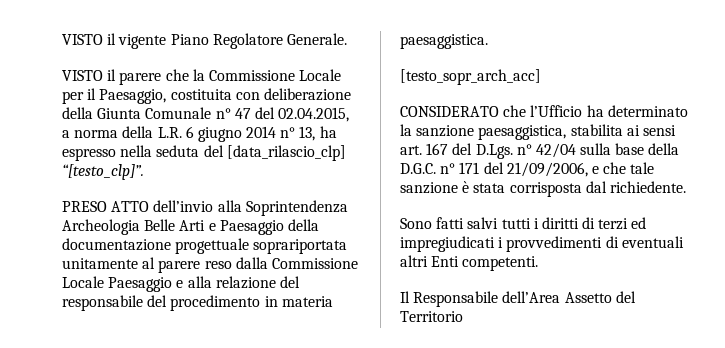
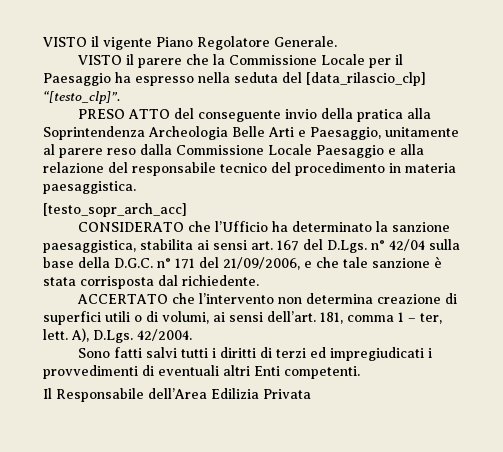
- VISTO il parere che la Commissione Locale per il Paesaggio, costituita con deliberazione della Giunta Comunale n° 47 del 02.04.2015, a norma della L.R. 6 giugno 2014 n° 13, ha espresso nella seduta del [data_rilascio_clp] “[testo_clp]”.
+ VISTO il parere che la Commissione Locale per il Paesaggio ha espresso nella seduta del [data_rilascio_clp] “[testo_clp]”.
- PRESO ATTO dell’invio alla Soprintendenza Archeologia Belle Arti e Paesaggio della documentazione progettuale soprariportata unitamente al parere reso dalla Commissione Locale Paesaggio e alla relazione del responsabile del procedimento in materia paesaggistica.
+ PRESO ATTO del conseguente invio della pratica alla Soprintendenza Archeologia Belle Arti e Paesaggio, unitamente al parere reso dalla Commissione Locale Paesaggio e alla relazione del responsabile tecnico del procedimento in materia paesaggistica.
+ ACCERTATO che l’intervento non determina creazione di superfici utili o di volumi, ai sensi dell’art. 181, comma 1 – ter, lett. A), D.Lgs. 42/2004.
- Il Responsabile dell’Area Assetto del Territorio
+ Il Responsabile dell’Area Edilizia Privata

